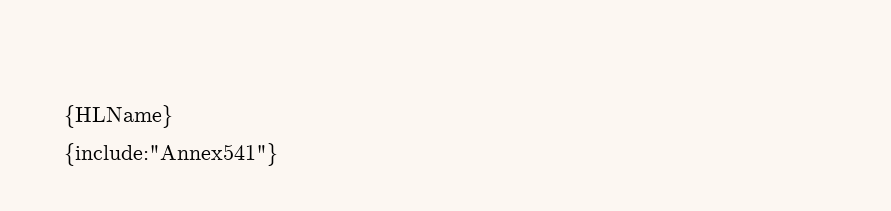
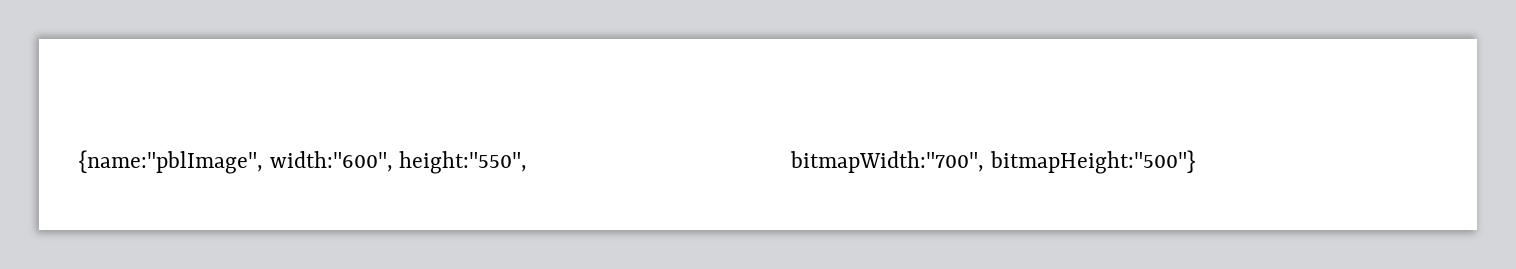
- {HLName}
- {include:"Annex541"}
+ {name:"pblImage", width:"600", height:"550", bitmapWidth:"700", bitmapHeight:"500"}

